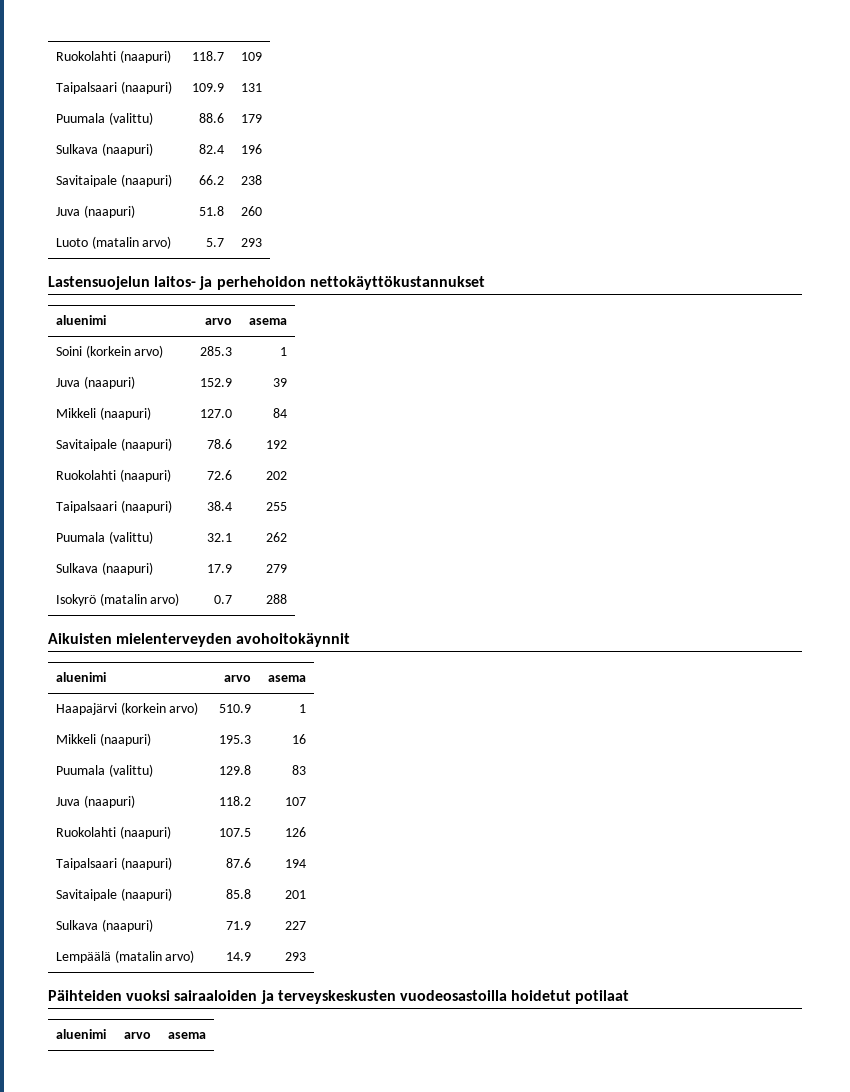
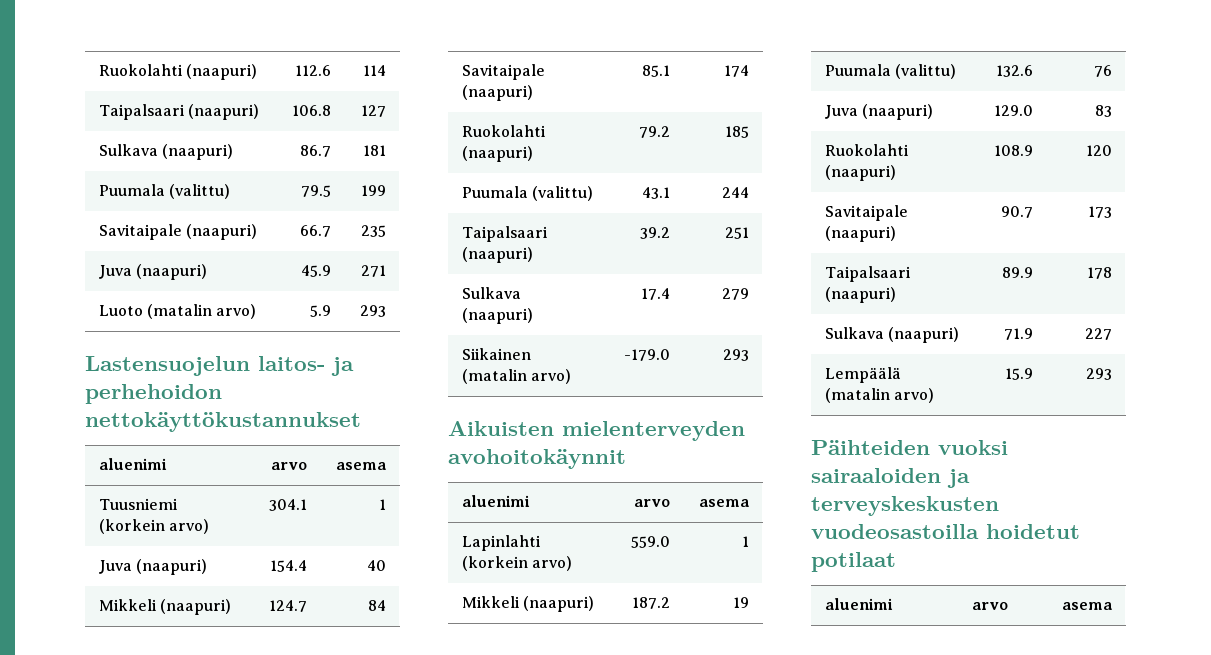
- Ruokolahti (naapuri) | 118.7 | 109
- Taipalsaari (naapuri) | 109.9 | 131
- Puumala (valittu) | 88.6 | 179
- Sulkava (naapuri) | 82.4 | 196
- Savitaipale (naapuri) | 66.2 | 238
- Juva (naapuri) | 51.8 | 260
+ Ruokolahti (naapuri) | 112.6 | 114
+ Taipalsaari (naapuri) | 106.8 | 127
+ Sulkava (naapuri) | 86.7 | 181
+ Puumala (valittu) | 79.5 | 199
+ Savitaipale (naapuri) | 66.7 | 235
+ Juva (naapuri) | 45.9 | 271
- Luoto (matalin arvo) | 5.7 | 293
+ Luoto (matalin arvo) | 5.9 | 293
- Soini (korkein arvo) | 285.3 | 1
+ Tuusniemi (korkein arvo) | 304.1 | 1
- Juva (naapuri) | 152.9 | 39
- Mikkeli (naapuri) | 127.0 | 84
+ Juva (naapuri) | 154.4 | 40
+ Mikkeli (naapuri) | 124.7 | 84
- Savitaipale (naapuri) | 78.6 | 192
- Ruokolahti (naapuri) | 72.6 | 202
- Taipalsaari (naapuri) | 38.4 | 255
- Puumala (valittu) | 32.1 | 262
- Sulkava (naapuri) | 17.9 | 279
+ Savitaipale (naapuri) | 85.1 | 174
+ Ruokolahti (naapuri) | 79.2 | 185
+ Puumala (valittu) | 43.1 | 244
+ Taipalsaari (naapuri) | 39.2 | 251
+ Sulkava (naapuri) | 17.4 | 279
- Isokyrö (matalin arvo) | 0.7 | 288
+ Siikainen (matalin arvo) | -179.0 | 293
- Haapajärvi (korkein arvo) | 510.9 | 1
+ Lapinlahti (korkein arvo) | 559.0 | 1
- Mikkeli (naapuri) | 195.3 | 16
- Puumala (valittu) | 129.8 | 83
- Juva (naapuri) | 118.2 | 107
- Ruokolahti (naapuri) | 107.5 | 126
- Taipalsaari (naapuri) | 87.6 | 194
- Savitaipale (naapuri) | 85.8 | 201
+ Mikkeli (naapuri) | 187.2 | 19
+ Puumala (valittu) | 132.6 | 76
+ Juva (naapuri) | 129.0 | 83
+ Ruokolahti (naapuri) | 108.9 | 120
+ Savitaipale (naapuri) | 90.7 | 173
+ Taipalsaari (naapuri) | 89.9 | 178
- Lempäälä (matalin arvo) | 14.9 | 293
+ Lempäälä (matalin arvo) | 15.9 | 293

